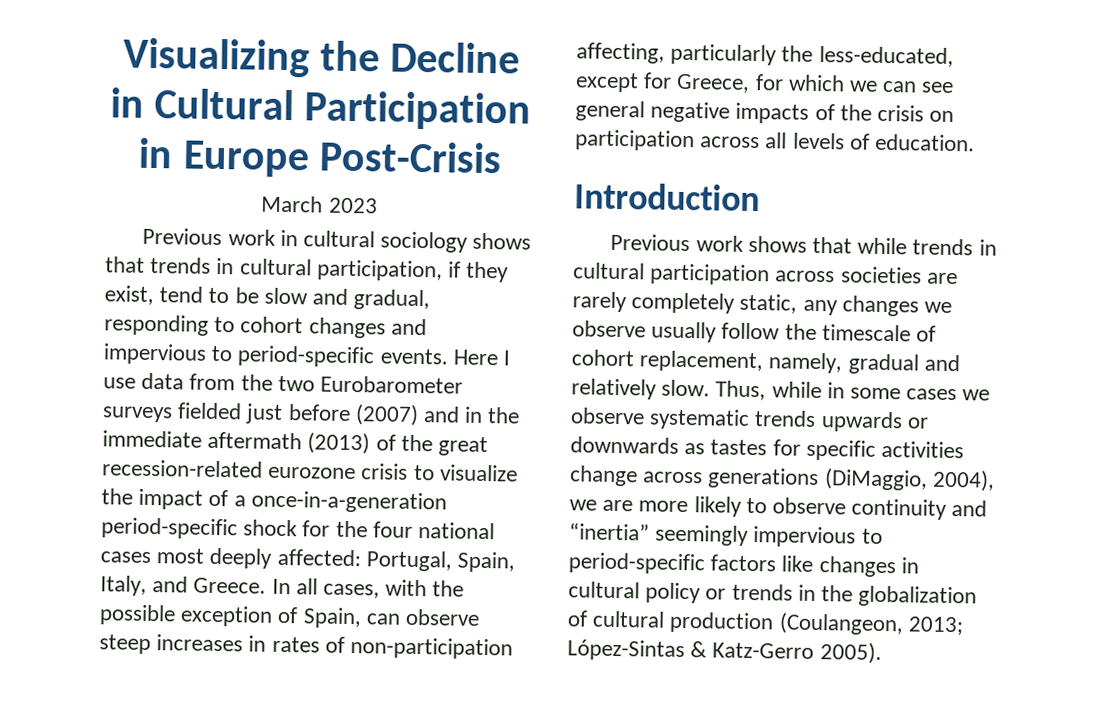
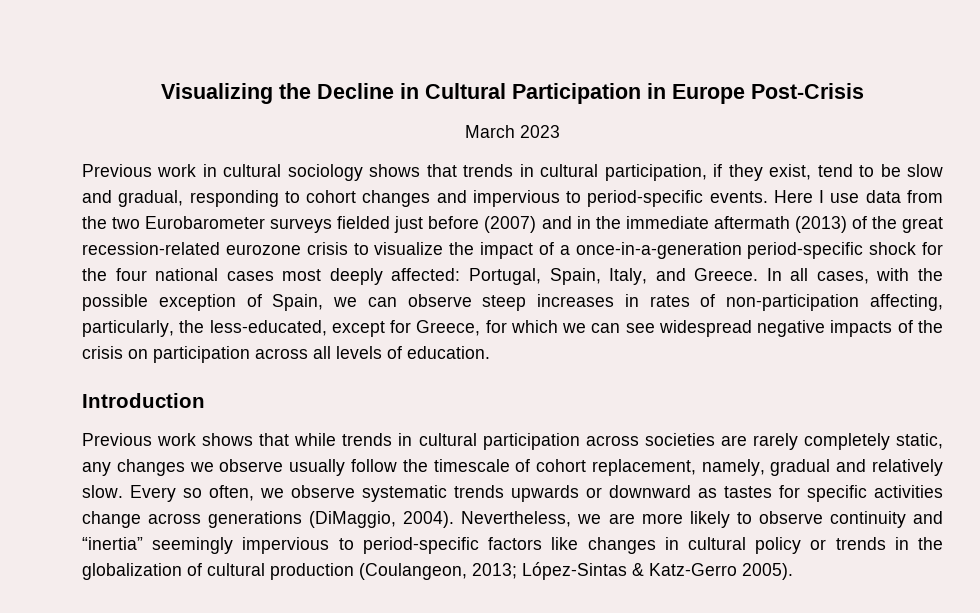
- In all cases, with the possible exception of Spain, can observe steep increases in rates of non-participation affecting, particularly the less-educated, except for Greece, for which we can see general negative impacts of the crisis on participation across all levels of education.
+ In all cases, with the possible exception of Spain, we can observe steep increases in rates of non-participation affecting, particularly, the less-educated, except for Greece, for which we can see widespread negative impacts of the crisis on participation across all levels of education.
- Thus, while in some cases we observe systematic trends upwards or downwards as tastes for specific activities change across generations (DiMaggio, 2004), we are more likely to observe continuity and “inertia” seemingly impervious to period-specific factors like changes in cultural policy or trends in the globalization of cultural production (Coulangeon, 2013; López-Sintas & Katz-Gerro 2005).
+ Every so often, we observe systematic trends upwards or downward as tastes for specific activities change across generations (DiMaggio, 2004). Nevertheless, we are more likely to observe continuity and “inertia” seemingly impervious to period-specific factors like changes in cultural policy or trends in the globalization of cultural production (Coulangeon, 2013; López-Sintas & Katz-Gerro 2005).

